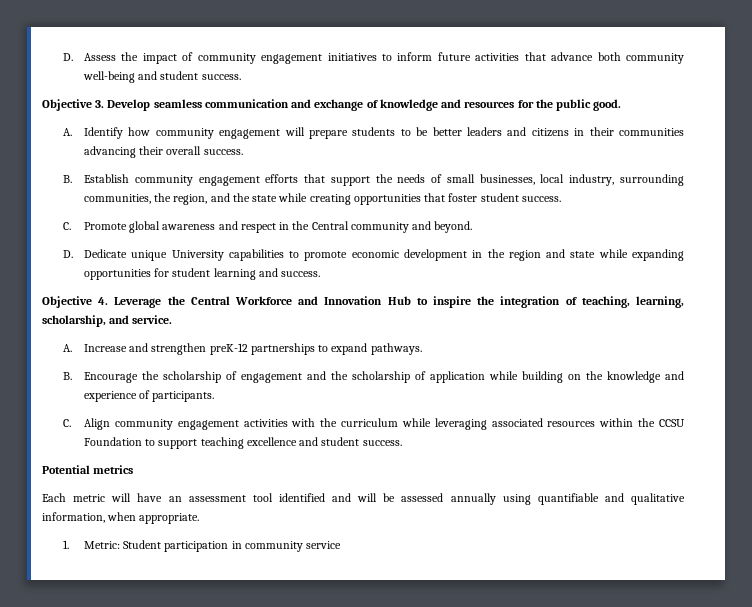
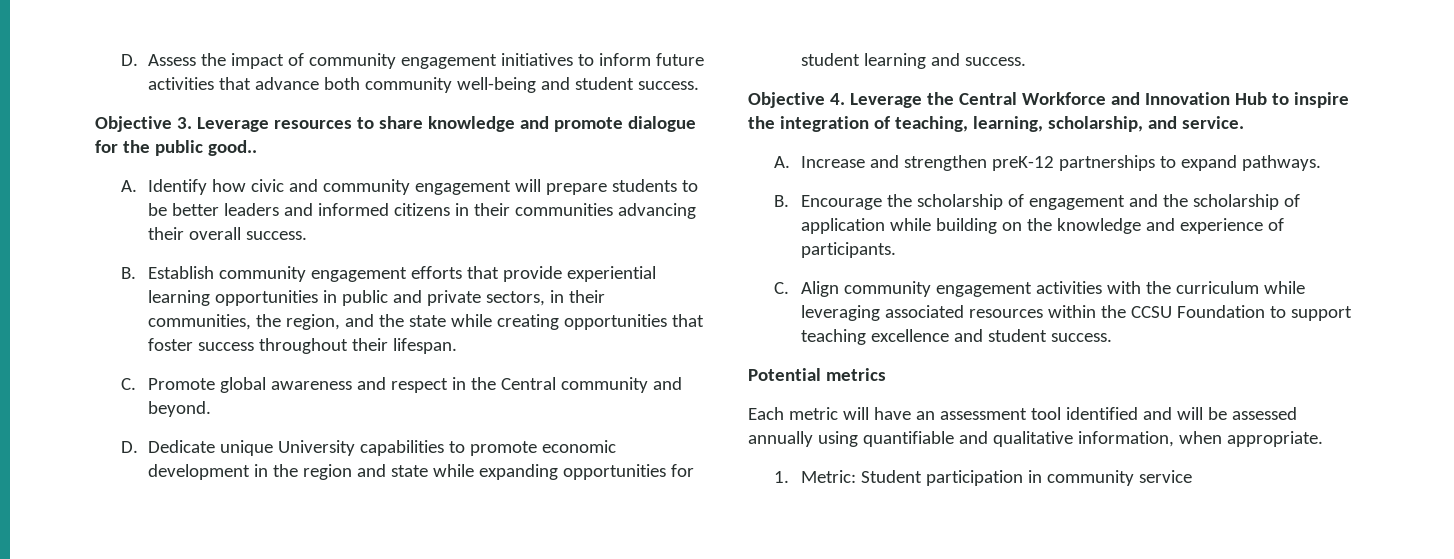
- Objective 3. Develop seamless communication and exchange of knowledge and resources for the public good.
+ Objective 3. Leverage resources to share knowledge and promote dialogue for the public good..
- A. Identify how community engagement will prepare students to be better leaders and citizens in their communities advancing their overall success.
+ A. Identify how civic and community engagement will prepare students to be better leaders and informed citizens in their communities advancing their overall success.
- B. Establish community engagement efforts that support the needs of small businesses, local industry, surrounding communities, the region, and the state while creating opportunities that foster student success.
+ B. Establish community engagement efforts that provide experiential learning opportunities in public and private sectors, in their communities, the region, and the state while creating opportunities that foster success throughout their lifespan.

